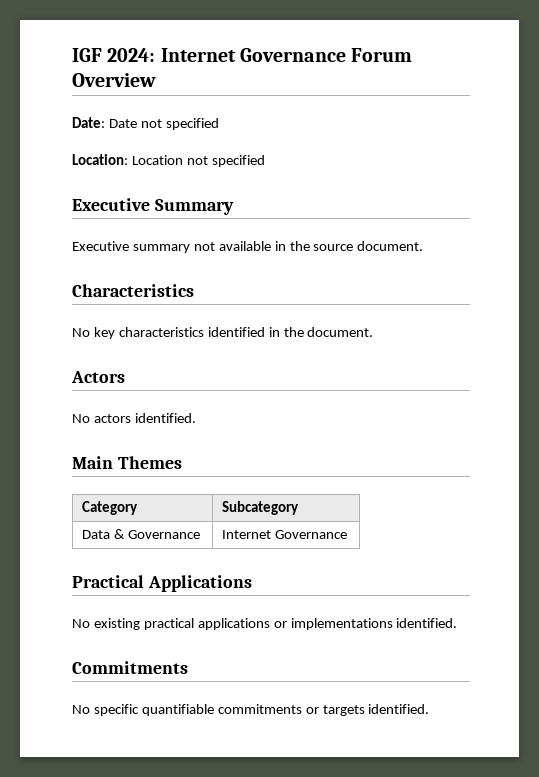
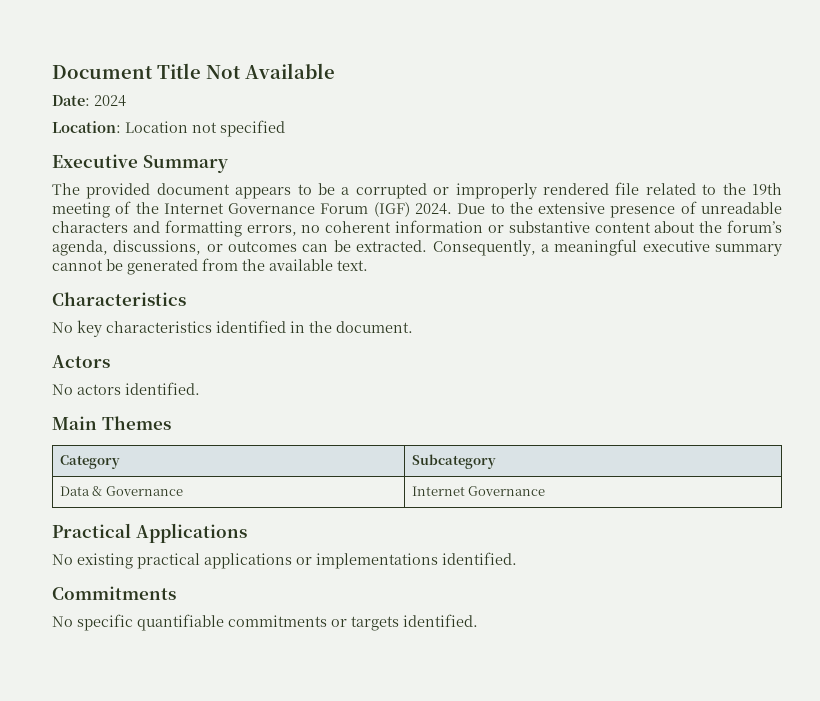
- IGF 2024: Internet Governance Forum Overview
- Date: Date not specified
+ Document Title Not Available
+ Date: 2024
- Executive summary not available in the source document.
+ The provided document appears to be a corrupted or improperly rendered file related to the 19th meeting of the Internet Governance Forum (IGF) 2024. Due to the extensive presence of unreadable characters and formatting errors, no coherent information or substantive content about the forum’s agenda, discussions, or outcomes can be extracted. Consequently, a meaningful executive summary cannot be generated from the available text.

